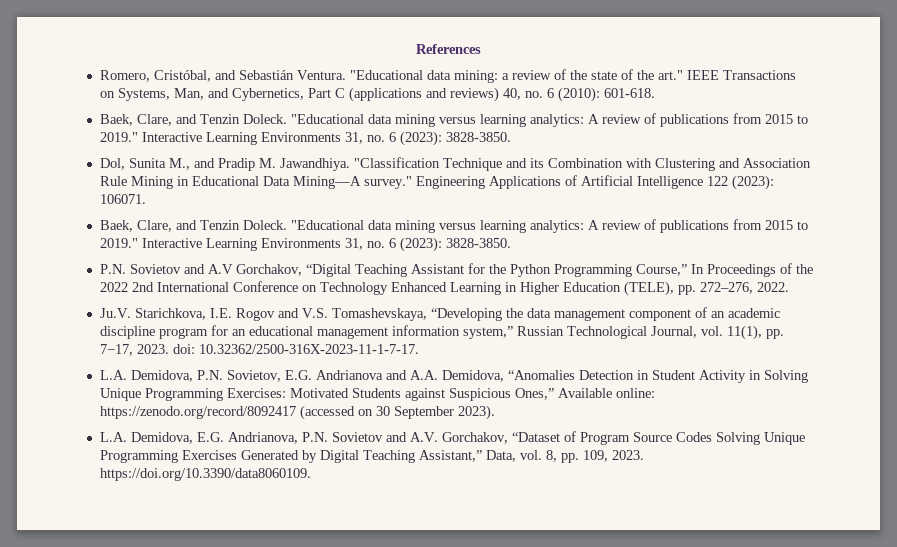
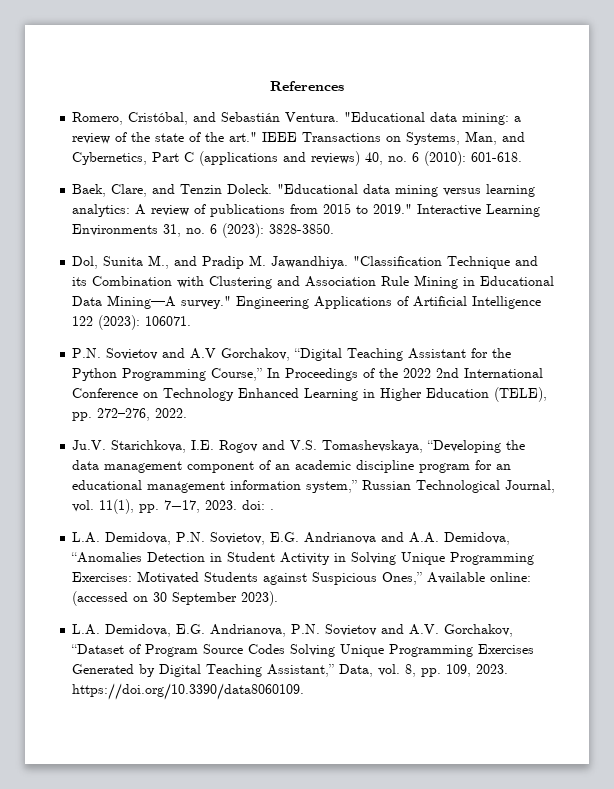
  Engineering Applications of Artificial Intelligence 122 (2023): 106071.
- Baek, Clare, and Tenzin Doleck. "Educational data mining versus learning analytics: A review of publications from 2015 to 2019." Interactive Learning Environments 31, no. 6 (2023): 3828-3850.
- Ju.V. Starichkova, I.E. Rogov and V.S. Tomashevskaya, “Developing the data management component of an academic discipline program for an educational management information system,” Russian Technological Journal, vol. 11(1), pp. 7−17, 2023. doi: 10.32362/2500-316X-2023-11-1-7-17.
+ Ju.V. Starichkova, I.E. Rogov and V.S. Tomashevskaya, “Developing the data management component of an academic discipline program for an educational management information system,” Russian Technological Journal, vol. 11(1), pp. 7−17, 2023. doi: .
- L.A. Demidova, P.N. Sovietov, E.G. Andrianova and A.A. Demidova, “Anomalies Detection in Student Activity in Solving Unique Programming Exercises: Motivated Students against Suspicious Ones,” Available online: https://zenodo.org/record/8092417 (accessed on 30 September 2023).
+ L.A. Demidova, P.N. Sovietov, E.G. Andrianova and A.A. Demidova, “Anomalies Detection in Student Activity in Solving Unique Programming Exercises: Motivated Students against Suspicious Ones,” Available online: (accessed on 30 September 2023).

